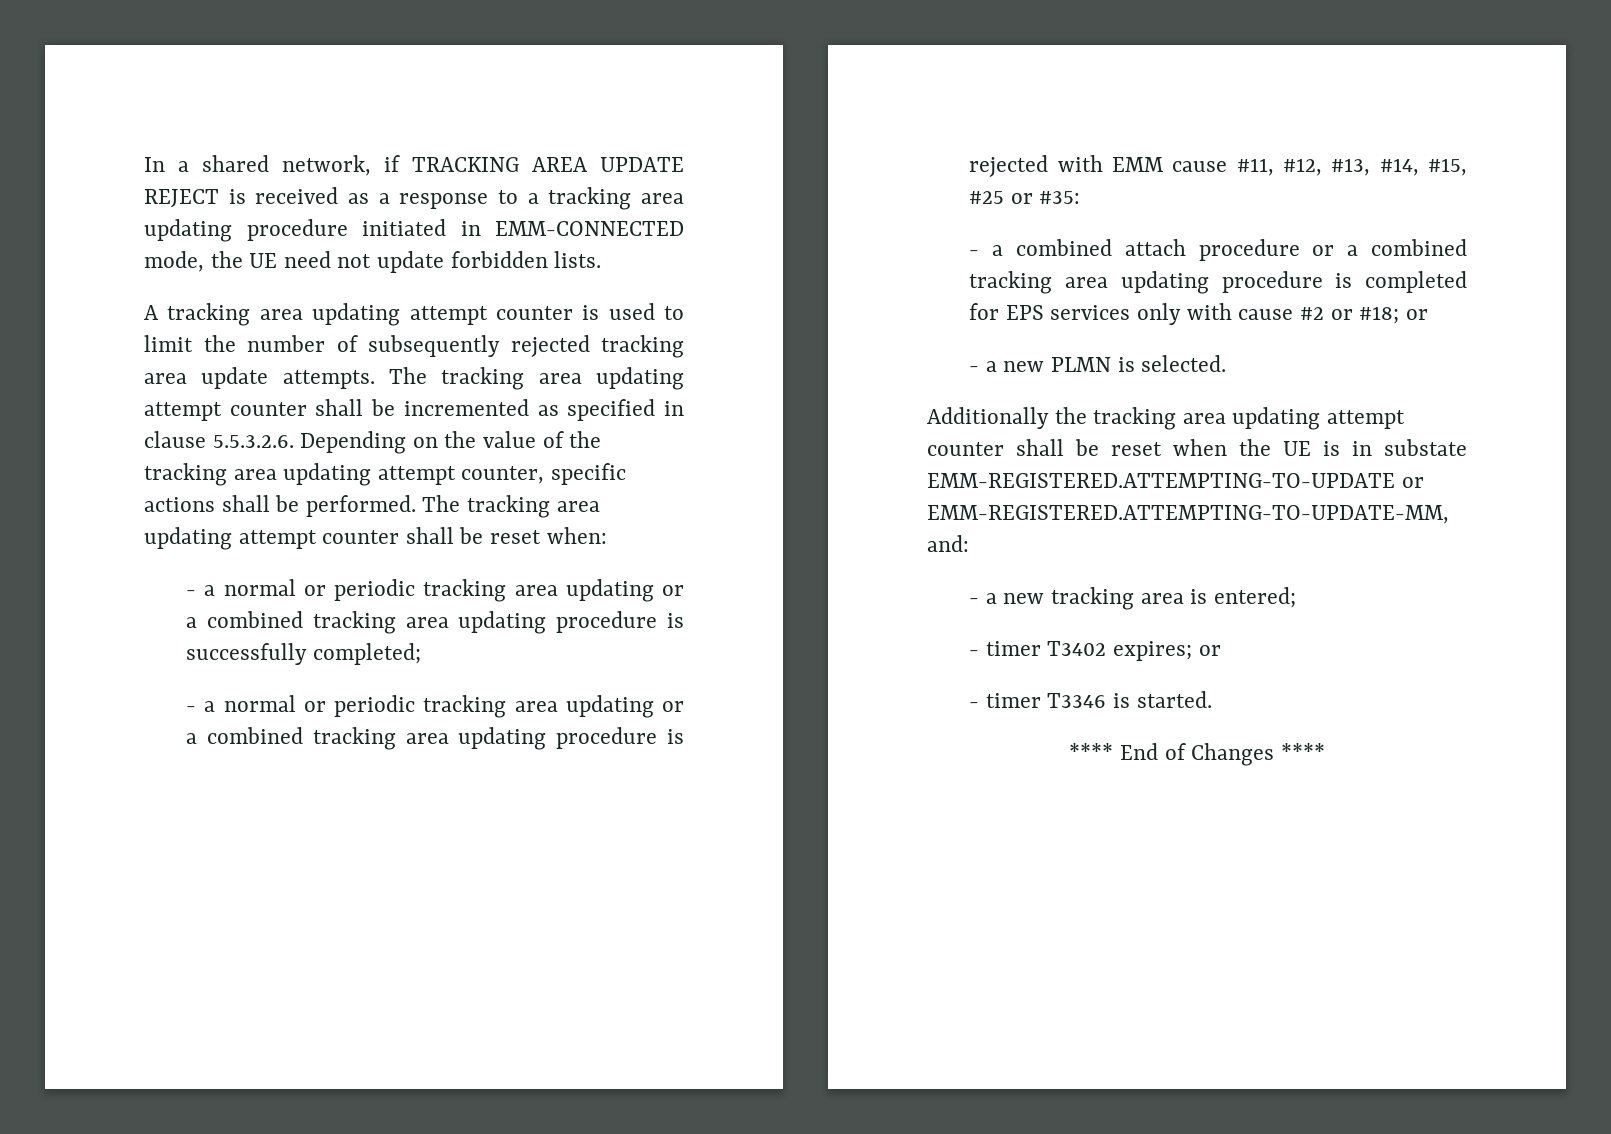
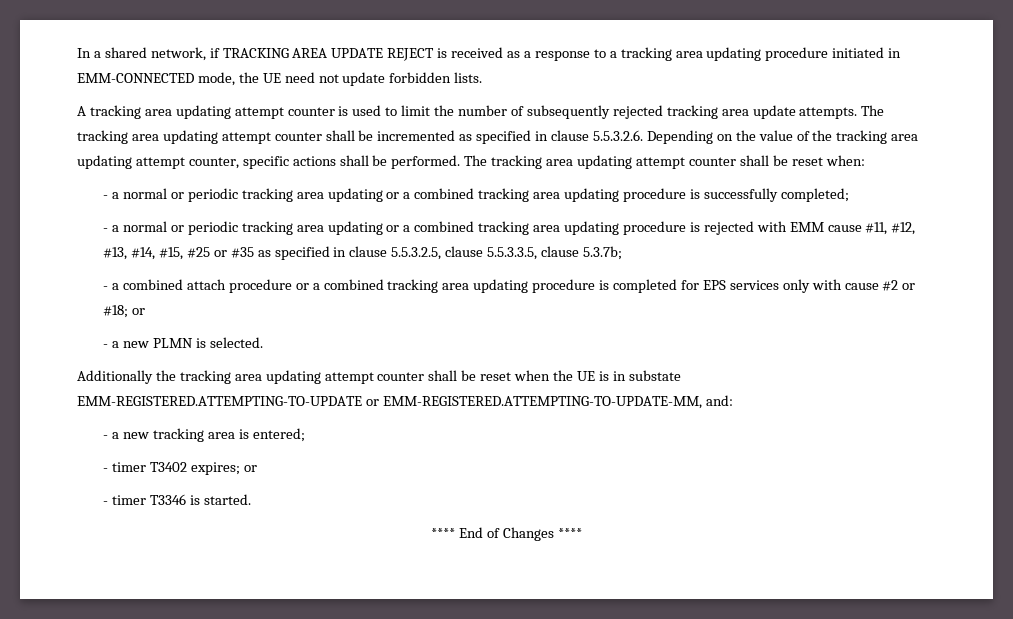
- - a normal or periodic tracking area updating or a combined tracking area updating procedure is rejected with EMM cause #11, #12, #13, #14, #15, #25 or #35:
+ - a normal or periodic tracking area updating or a combined tracking area updating procedure is rejected with EMM cause #11, #12, #13, #14, #15, #25 or #35 as specified in clause 5.5.3.2.5, clause 5.5.3.3.5, clause 5.3.7b;

